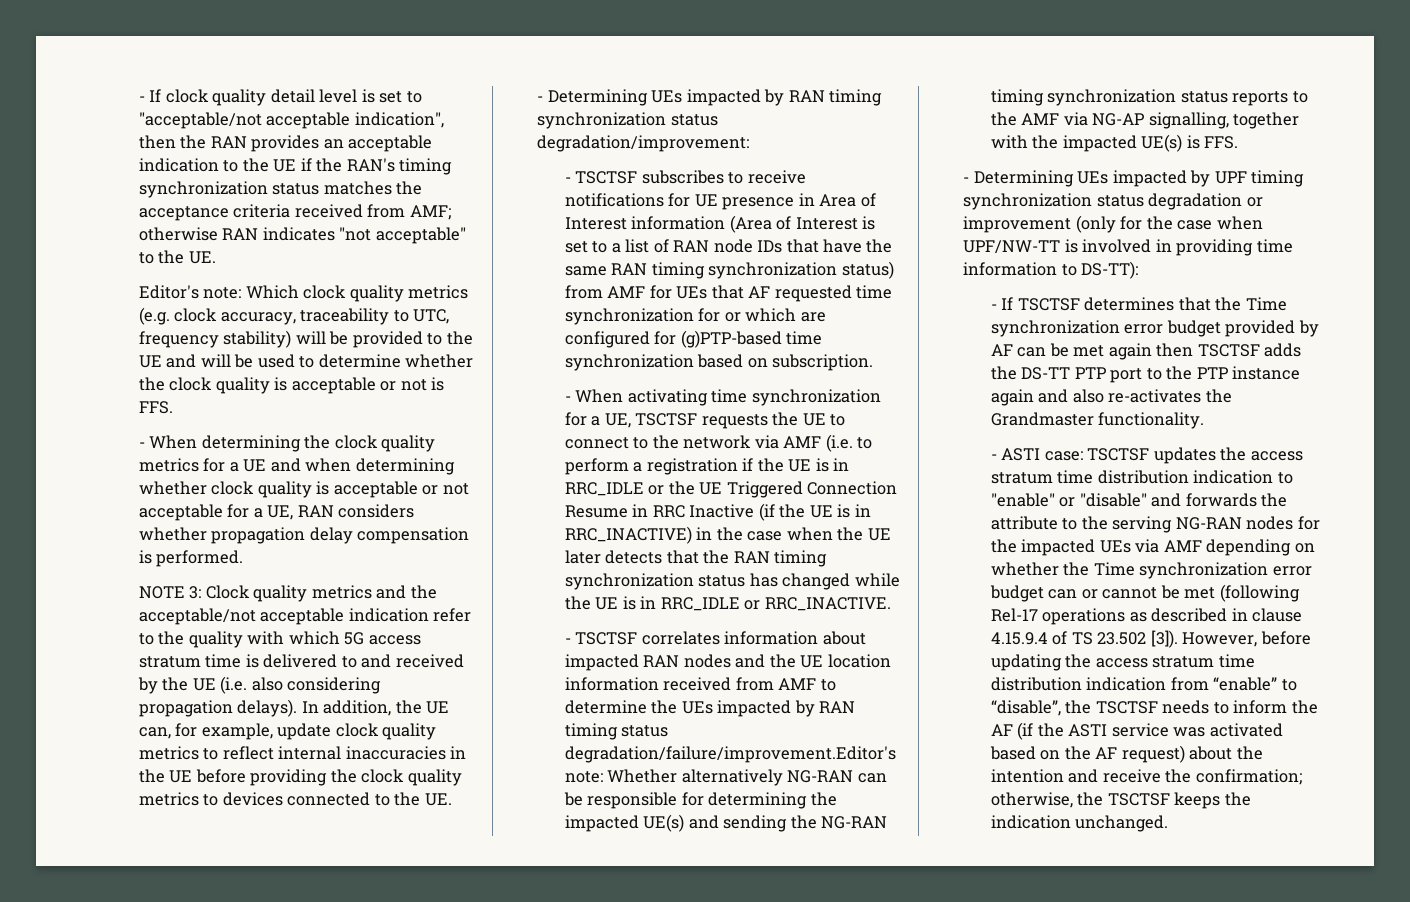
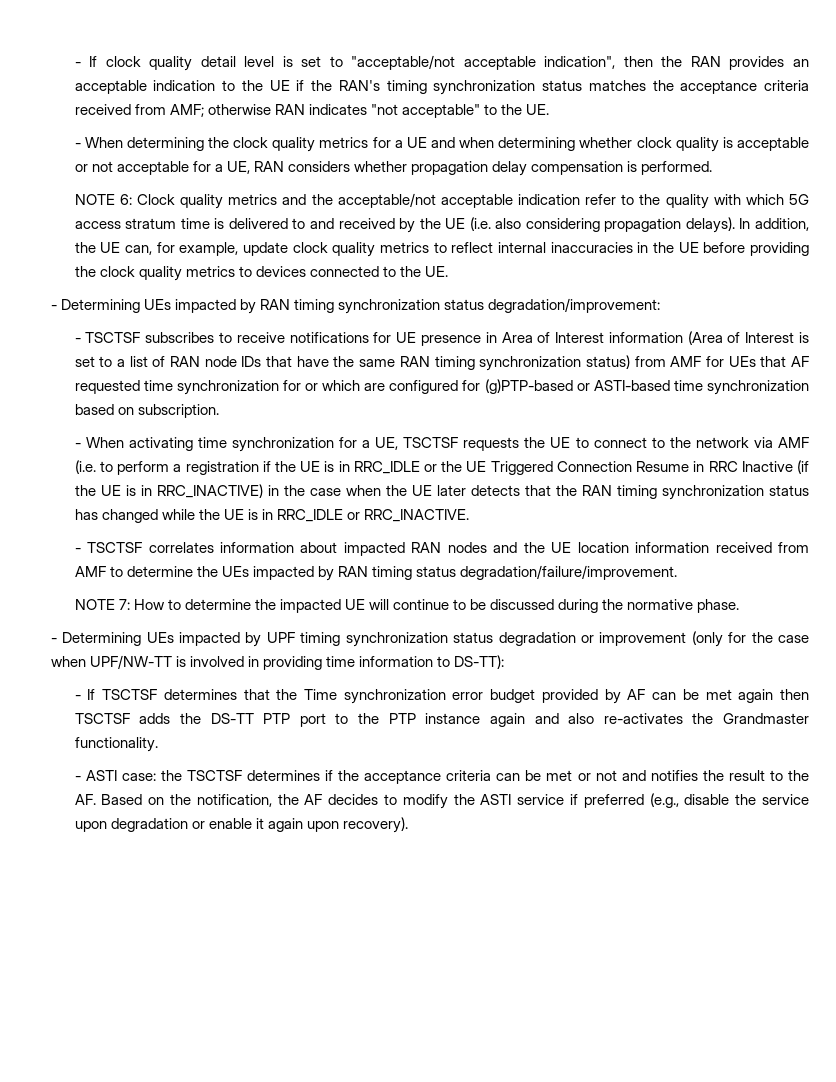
- Editor's note: Which clock quality metrics (e.g. clock accuracy, traceability to UTC, frequency stability) will be provided to the UE and will be used to determine whether the clock quality is acceptable or not is FFS.
- NOTE 3: Clock quality metrics and the acceptable/not acceptable indication refer to the quality with which 5G access stratum time is delivered to and received by the UE (i.e. also considering propagation delays).
+ NOTE 6: Clock quality metrics and the acceptable/not acceptable indication refer to the quality with which 5G access stratum time is delivered to and received by the UE (i.e. also considering propagation delays).
- - TSCTSF subscribes to receive notifications for UE presence in Area of Interest information (Area of Interest is set to a list of RAN node IDs that have the same RAN timing synchronization status) from AMF for UEs that AF requested time synchronization for or which are configured for (g)PTP-based time synchronization based on subscription.
+ - TSCTSF subscribes to receive notifications for UE presence in Area of Interest information (Area of Interest is set to a list of RAN node IDs that have the same RAN timing synchronization status) from AMF for UEs that AF requested time synchronization for or which are configured for (g)PTP-based or ASTI-based time synchronization based on subscription.
- - TSCTSF correlates information about impacted RAN nodes and the UE location information received from AMF to determine the UEs impacted by RAN timing status degradation/failure/improvement.Editor's note: Whether alternatively NG-RAN can be responsible for determining the impacted UE(s) and sending the NG-RAN timing synchronization status reports to the AMF via NG-AP signalling, together with the impacted UE(s) is FFS.
+ - TSCTSF correlates information about impacted RAN nodes and the UE location information received from AMF to determine the UEs impacted by RAN timing status degradation/failure/improvement.
+ NOTE 7: How to determine the impacted UE will continue to be discussed during the normative phase.
- - ASTI case: TSCTSF updates the access stratum time distribution indication to "enable" or "disable" and forwards the attribute to the serving NG-RAN nodes for the impacted UEs via AMF depending on whether the Time synchronization error budget can or cannot be met (following Rel-17 operations as described in clause 4.15.9.4 of TS 23.502 [3]). However, before updating the access stratum time distribution indication from “enable” to “disable”, the TSCTSF needs to inform the AF (if the ASTI service was activated based on the AF request) about the intention and receive the confirmation; otherwise, the TSCTSF keeps the indication unchanged.
+ - ASTI case: the TSCTSF determines if the acceptance criteria can be met or not and notifies the result to the AF. Based on the notification, the AF decides to modify the ASTI service if preferred (e.g., disable the service upon degradation or enable it again upon recovery).

